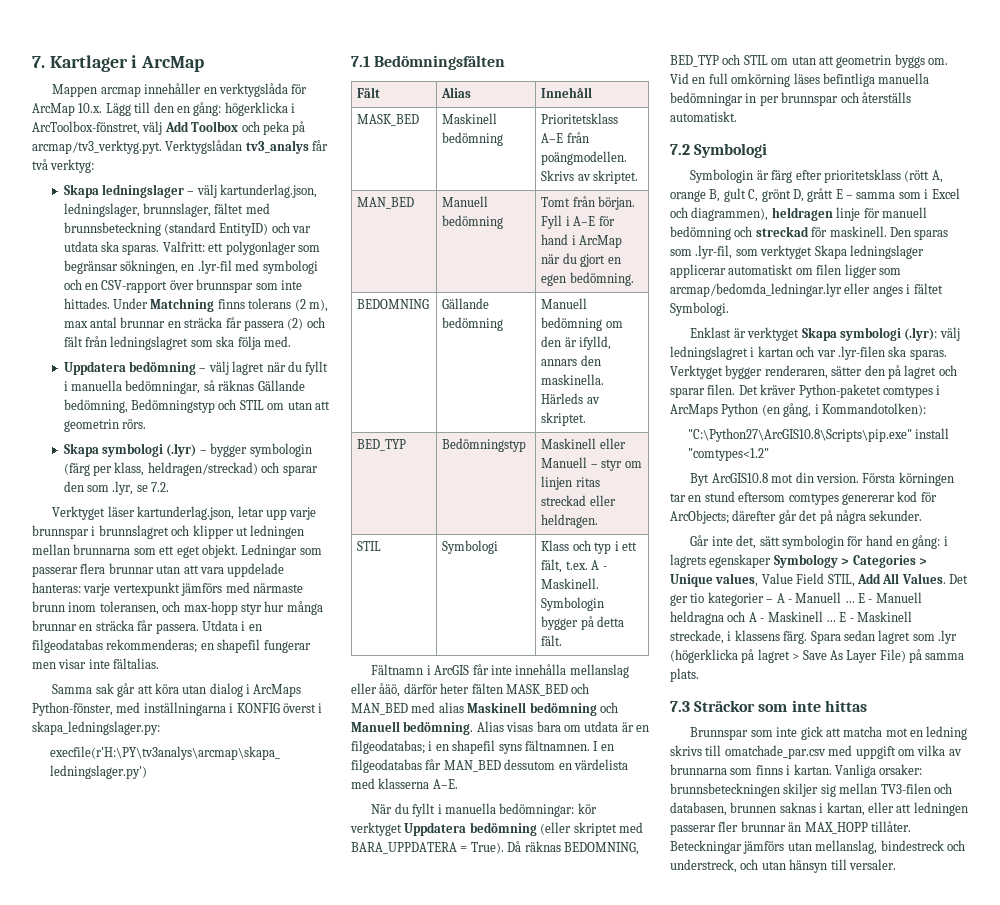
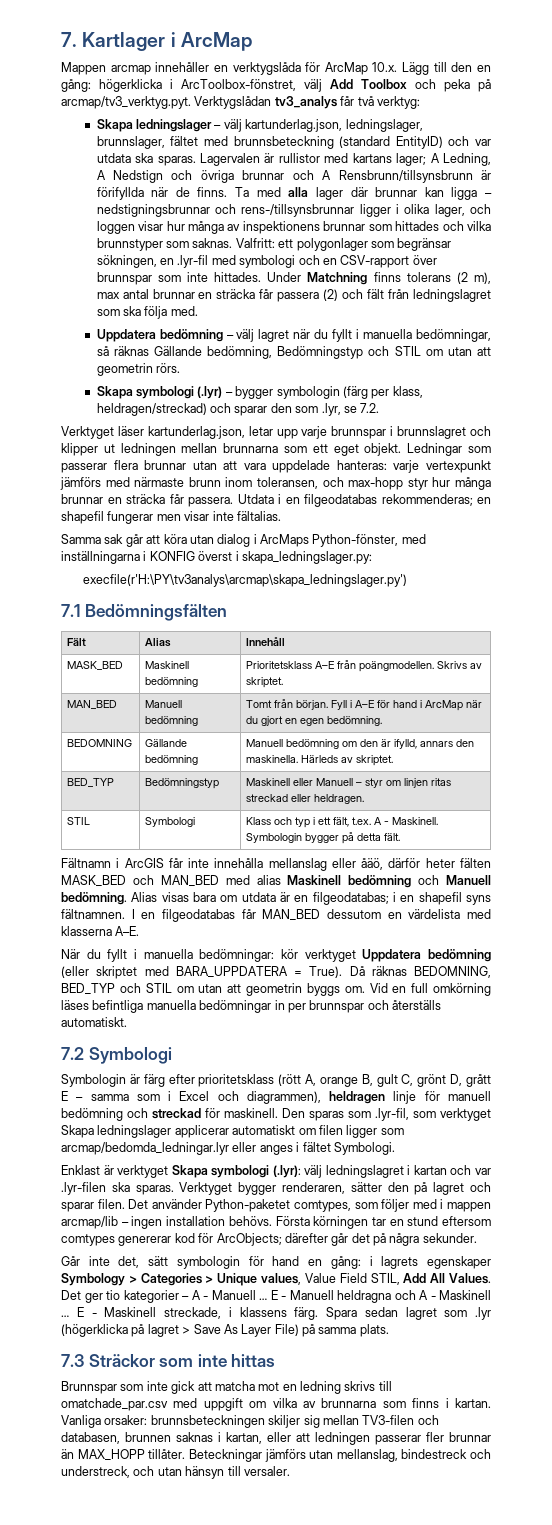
+ Lagervalen är rullistor med kartans lager; A Ledning, A Nedstign och övriga brunnar och A Rensbrunn/tillsynsbrunn är förifyllda när de finns. Ta med alla lager där brunnar kan ligga – nedstigningsbrunnar och rens-/tillsynsbrunnar ligger i olika lager, och loggen visar hur många av inspektionens brunnar som hittades och vilka brunnstyper som saknas.
- Det kräver Python-paketet comtypes i ArcMaps Python (en gång, i Kommandotolken):
- "C:\Python27\ArcGIS10.8\Scripts\pip.exe" install "comtypes<1.2"
- Byt ArcGIS10.8 mot din version.
+ Det använder Python-paketet comtypes, som följer med i mappen arcmap/lib – ingen installation behövs.

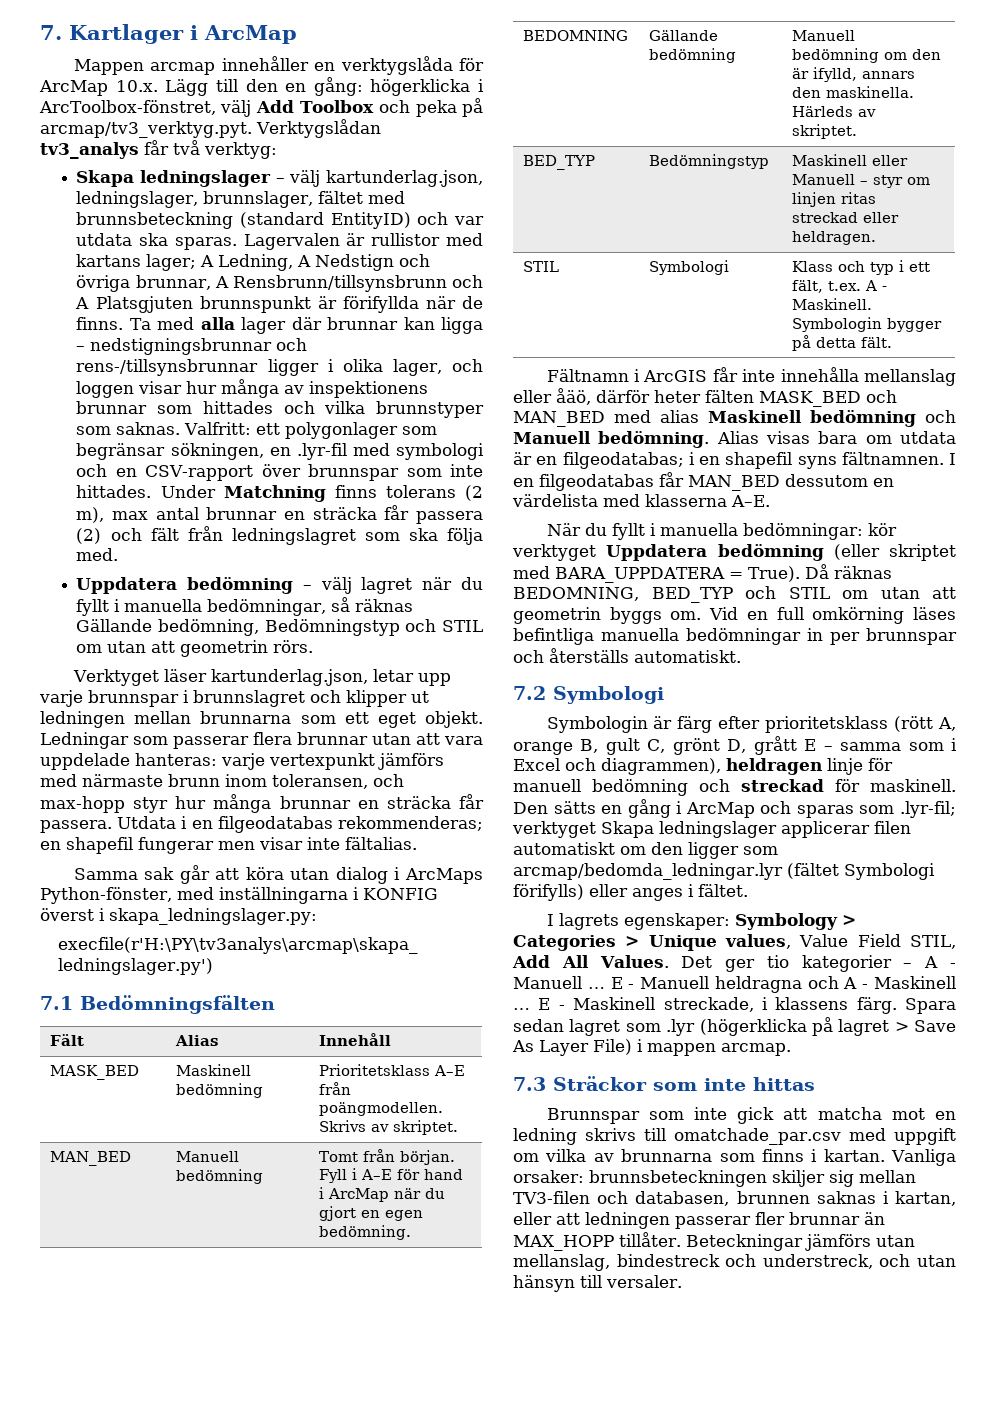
- Lagervalen är rullistor med kartans lager; A Ledning, A Nedstign och övriga brunnar och A Rensbrunn/tillsynsbrunn är förifyllda när de finns.
+ Lagervalen är rullistor med kartans lager; A Ledning, A Nedstign och övriga brunnar, A Rensbrunn/tillsynsbrunn och A Platsgjuten brunnspunkt är förifyllda när de finns.
- Skapa symbologi (.lyr) – bygger symbologin (färg per klass, heldragen/streckad) och sparar den som .lyr, se 7.2.
- Den sparas som .lyr-fil, som verktyget Skapa ledningslager applicerar automatiskt om filen ligger som arcmap/bedomda_ledningar.lyr eller anges i fältet Symbologi.
- Enklast är verktyget Skapa symbologi (.lyr): välj ledningslagret i kartan och var .lyr-filen ska sparas. Verktyget bygger renderaren, sätter den på lagret och sparar filen. Det använder Python-paketet comtypes, som följer med i mappen arcmap/lib – ingen installation behövs. Första körningen tar en stund eftersom comtypes genererar kod för ArcObjects; därefter går det på några sekunder.
- Går inte det, sätt symbologin för hand en gång: i lagrets egenskaper Symbology > Categories > Unique values, Value Field STIL, Add All Values.
+ Den sätts en gång i ArcMap och sparas som .lyr-fil; verktyget Skapa ledningslager applicerar filen automatiskt om den ligger som arcmap/bedomda_ledningar.lyr (fältet Symbologi förifylls) eller anges i fältet.
+ I lagrets egenskaper: Symbology > Categories > Unique values, Value Field STIL, Add All Values.
- Spara sedan lagret som .lyr (högerklicka på lagret > Save As Layer File) på samma plats.
+ Spara sedan lagret som .lyr (högerklicka på lagret > Save As Layer File) i mappen arcmap.

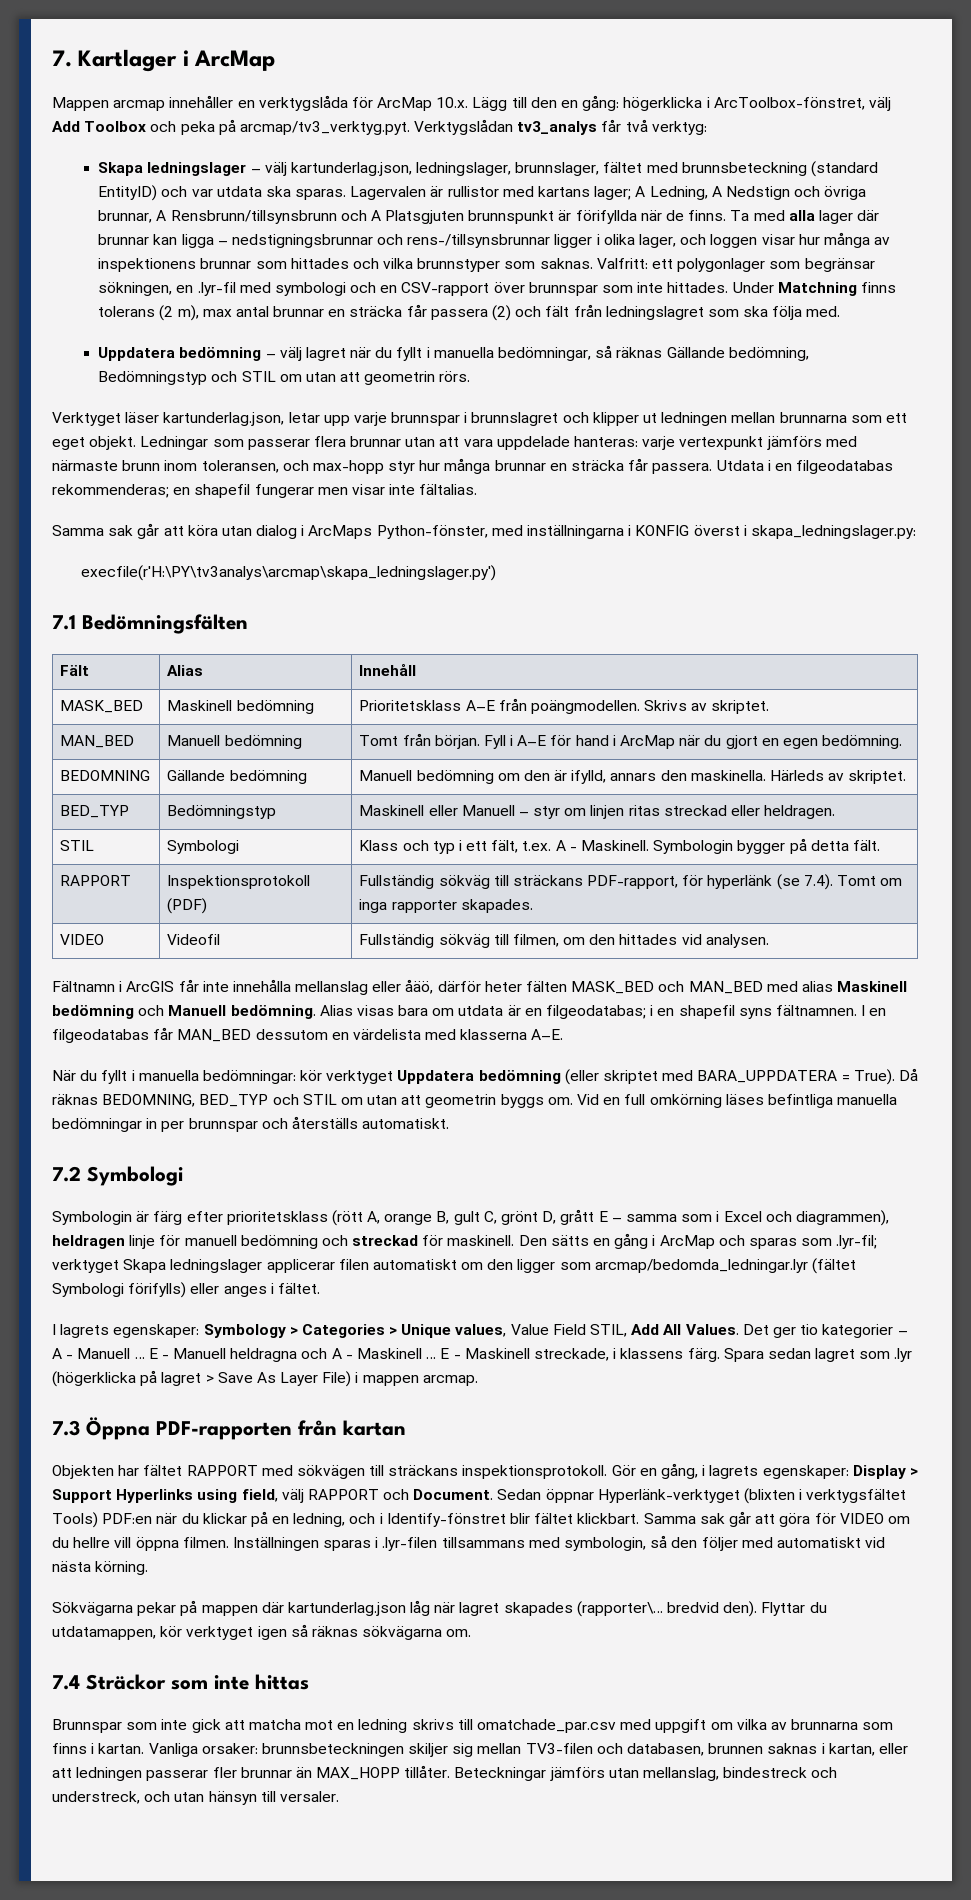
+ RAPPORT | Inspektionsprotokoll (PDF) | Fullständig sökväg till sträckans PDF-rapport, för hyperlänk (se 7.4). Tomt om inga rapporter skapades.
+ VIDEO | Videofil | Fullständig sökväg till filmen, om den hittades vid analysen.
- 7.3 Sträckor som inte hittas
+ 7.3 Öppna PDF-rapporten från kartan
+ Objekten har fältet RAPPORT med sökvägen till sträckans inspektionsprotokoll. Gör en gång, i lagrets egenskaper: Display > Support Hyperlinks using field, välj RAPPORT och Document. Sedan öppnar Hyperlänk-verktyget (blixten i verktygsfältet Tools) PDF:en när du klickar på en ledning, och i Identify-fönstret blir fältet klickbart. Samma sak går att göra för VIDEO om du hellre vill öppna filmen. Inställningen sparas i .lyr-filen tillsammans med symbologin, så den följer med automatiskt vid nästa körning.
+ Sökvägarna pekar på mappen där kartunderlag.json låg när lagret skapades (rapporter\… bredvid den). Flyttar du utdatamappen, kör verktyget igen så räknas sökvägarna om.
+ 7.4 Sträckor som inte hittas

